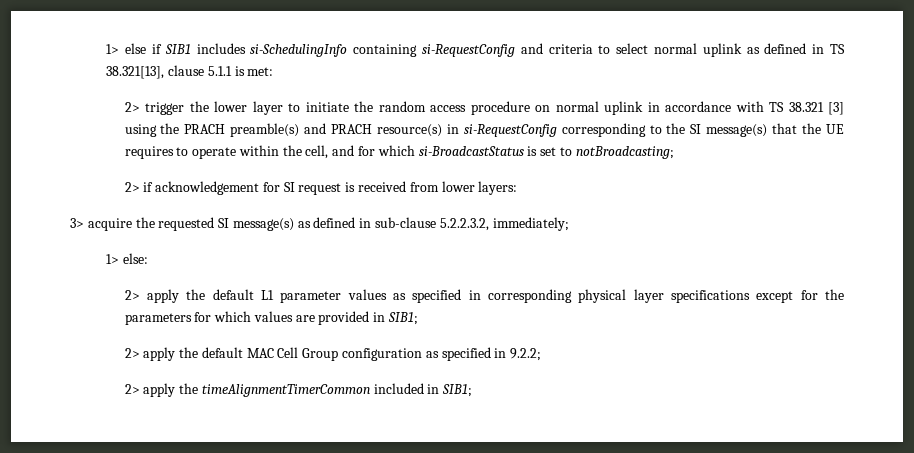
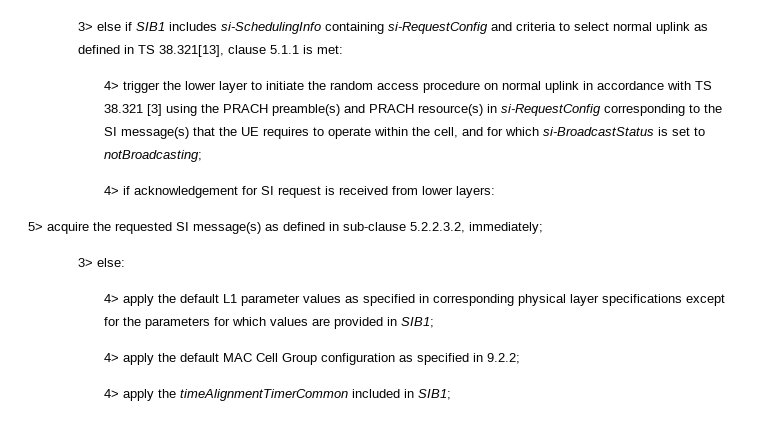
- 1> else if SIB1 includes si-SchedulingInfo containing si-RequestConfig and criteria to select normal uplink as defined in TS 38.321[13], clause 5.1.1 is met:
+ 3> else if SIB1 includes si-SchedulingInfo containing si-RequestConfig and criteria to select normal uplink as defined in TS 38.321[13], clause 5.1.1 is met:
- 2> trigger the lower layer to initiate the random access procedure on normal uplink in accordance with TS 38.321 [3] using the PRACH preamble(s) and PRACH resource(s) in si-RequestConfig corresponding to the SI message(s) that the UE requires to operate within the cell, and for which si-BroadcastStatus is set to notBroadcasting;
+ 4> trigger the lower layer to initiate the random access procedure on normal uplink in accordance with TS 38.321 [3] using the PRACH preamble(s) and PRACH resource(s) in si-RequestConfig corresponding to the SI message(s) that the UE requires to operate within the cell, and for which si-BroadcastStatus is set to notBroadcasting;
- 2> if acknowledgement for SI request is received from lower layers:
+ 4> if acknowledgement for SI request is received from lower layers:
- 3> acquire the requested SI message(s) as defined in sub-clause 5.2.2.3.2, immediately;
+ 5> acquire the requested SI message(s) as defined in sub-clause 5.2.2.3.2, immediately;
- 1> else:
+ 3> else:
- 2> apply the default L1 parameter values as specified in corresponding physical layer specifications except for the parameters for which values are provided in SIB1;
+ 4> apply the default L1 parameter values as specified in corresponding physical layer specifications except for the parameters for which values are provided in SIB1;
- 2> apply the default MAC Cell Group configuration as specified in 9.2.2;
+ 4> apply the default MAC Cell Group configuration as specified in 9.2.2;
- 2> apply the timeAlignmentTimerCommon included in SIB1;
+ 4> apply the timeAlignmentTimerCommon included in SIB1;

